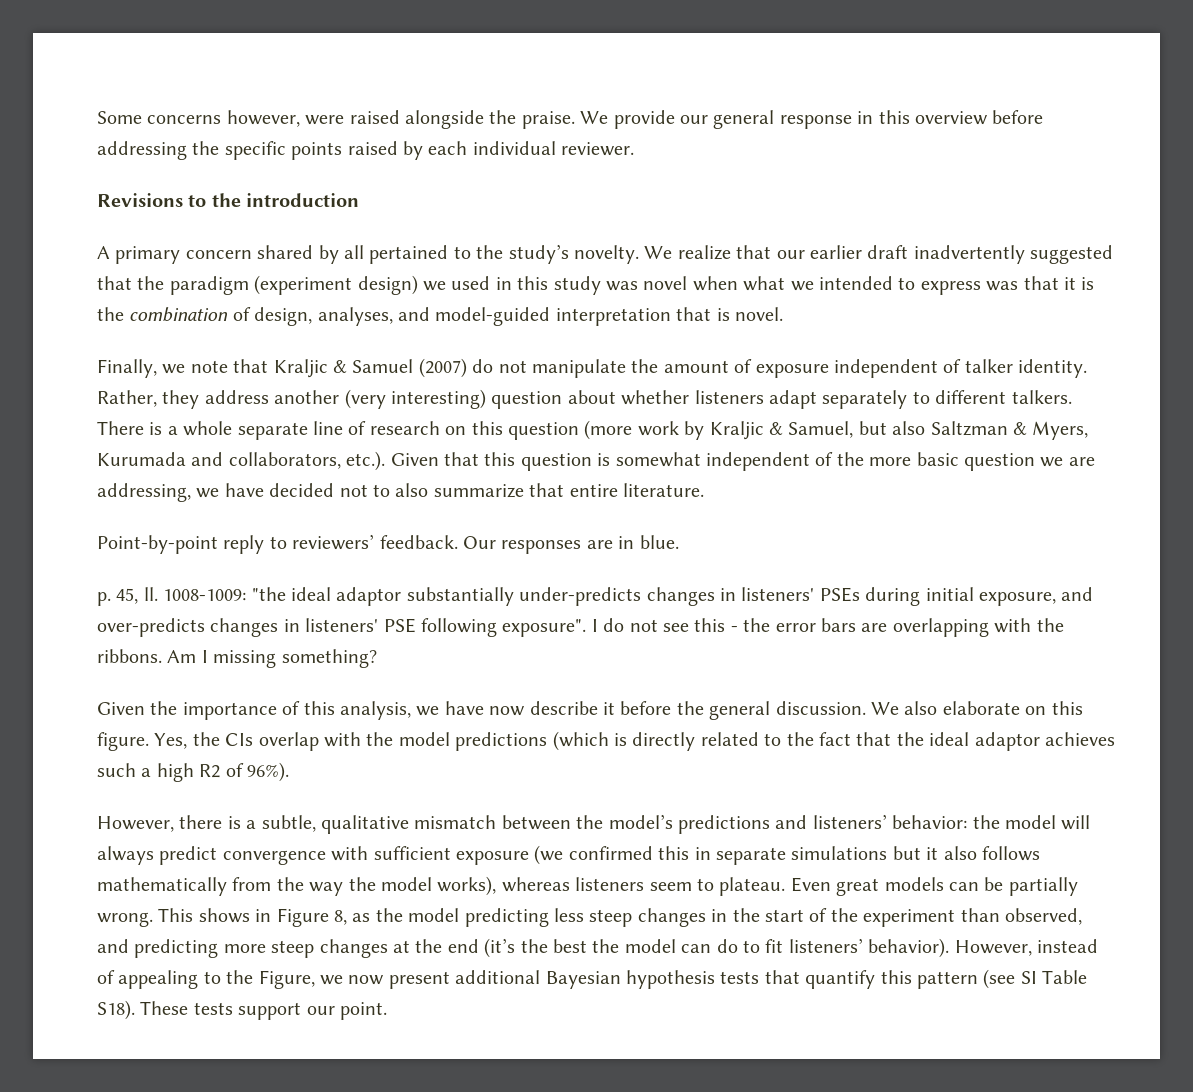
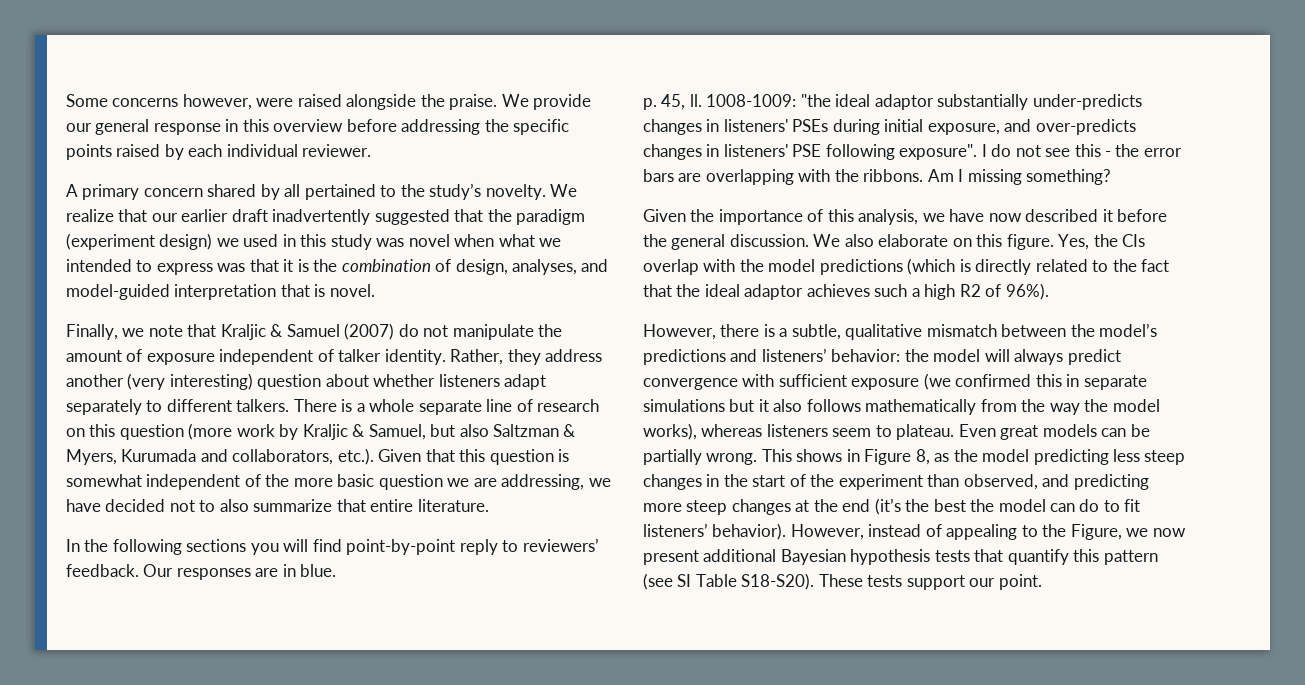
- Revisions to the introduction
- Point-by-point reply to reviewers’ feedback.
+ In the following sections you will find point-by-point reply to reviewers’ feedback.
- Given the importance of this analysis, we have now describe it before the general discussion.
+ Given the importance of this analysis, we have now described it before the general discussion.
- However, instead of appealing to the Figure, we now present additional Bayesian hypothesis tests that quantify this pattern (see SI Table S18).
+ However, instead of appealing to the Figure, we now present additional Bayesian hypothesis tests that quantify this pattern (see SI Table S18-S20).

